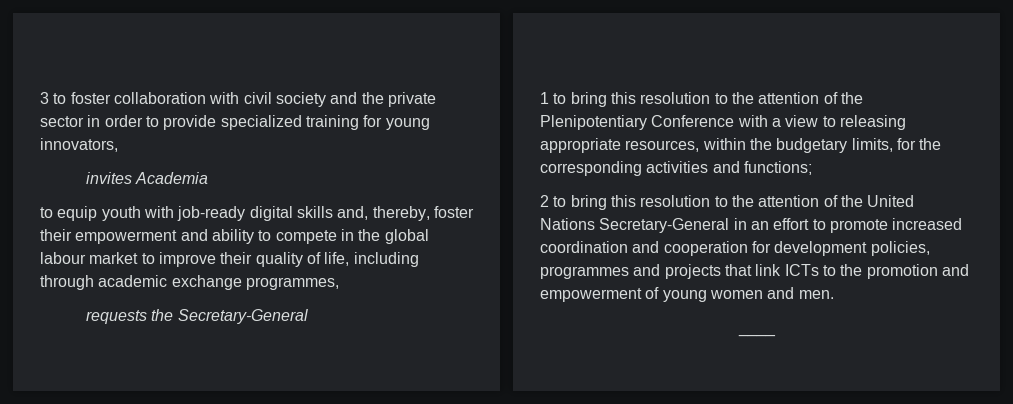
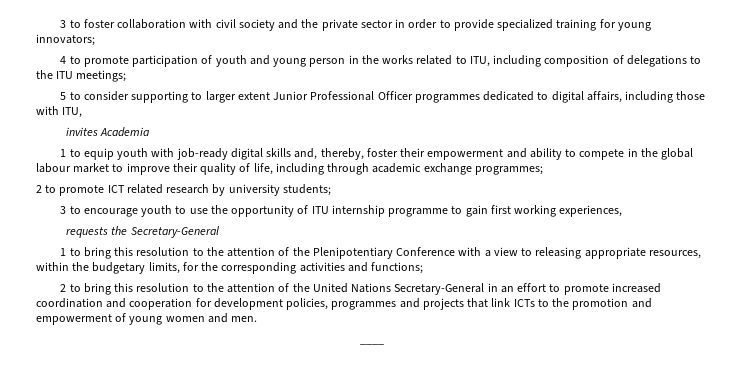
- 3 to foster collaboration with civil society and the private sector in order to provide specialized training for young innovators,
+ 3 to foster collaboration with civil society and the private sector in order to provide specialized training for young innovators;
+ 4 to promote participation of youth and young person in the works related to ITU, including composition of delegations to the ITU meetings;
+ 5 to consider supporting to larger extent Junior Professional Officer programmes dedicated to digital affairs, including those with ITU,
- to equip youth with job-ready digital skills and, thereby, foster their empowerment and ability to compete in the global labour market to improve their quality of life, including through academic exchange programmes,
+ 1 to equip youth with job-ready digital skills and, thereby, foster their empowerment and ability to compete in the global labour market to improve their quality of life, including through academic exchange programmes;
+ 2 to promote ICT related research by university students;
+ 3 to encourage youth to use the opportunity of ITU internship programme to gain first working experiences,

